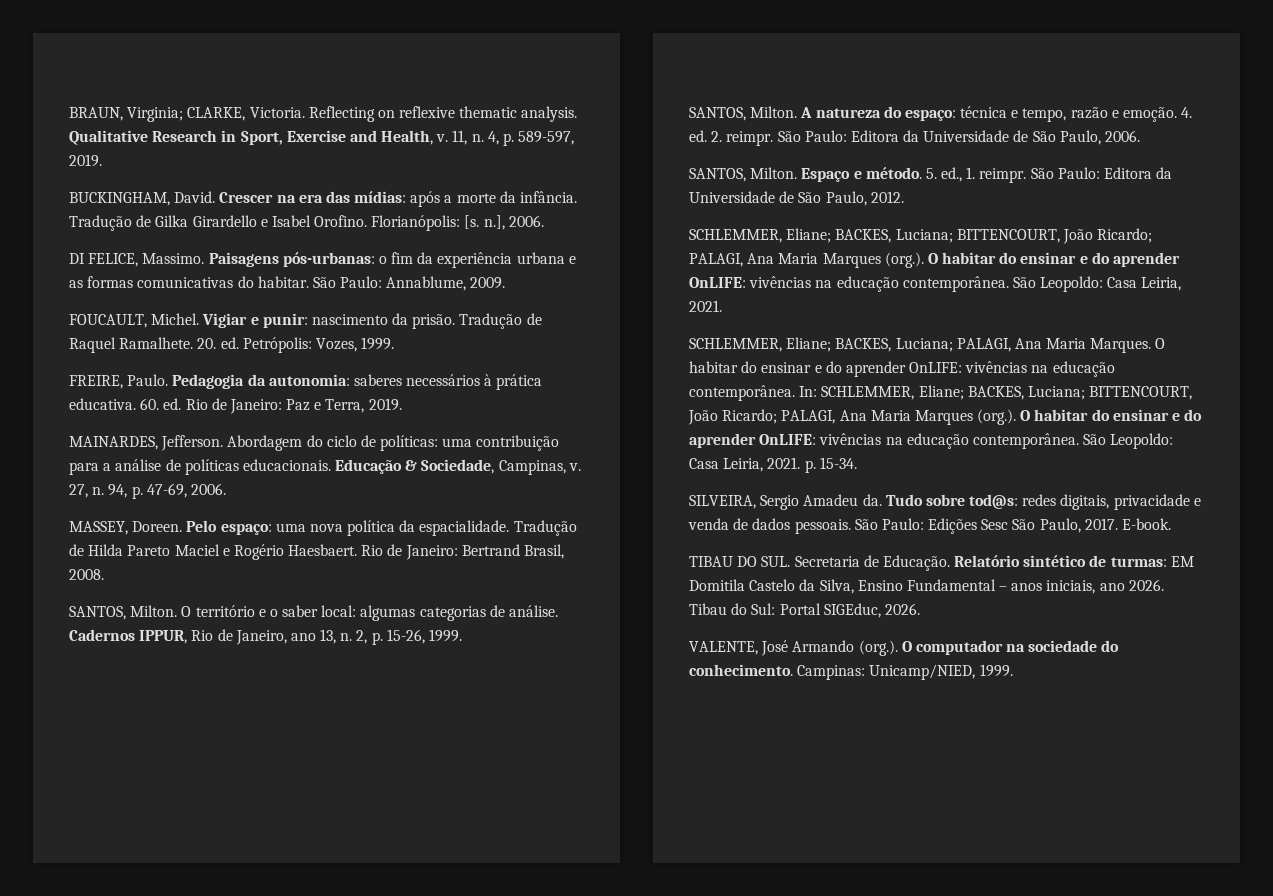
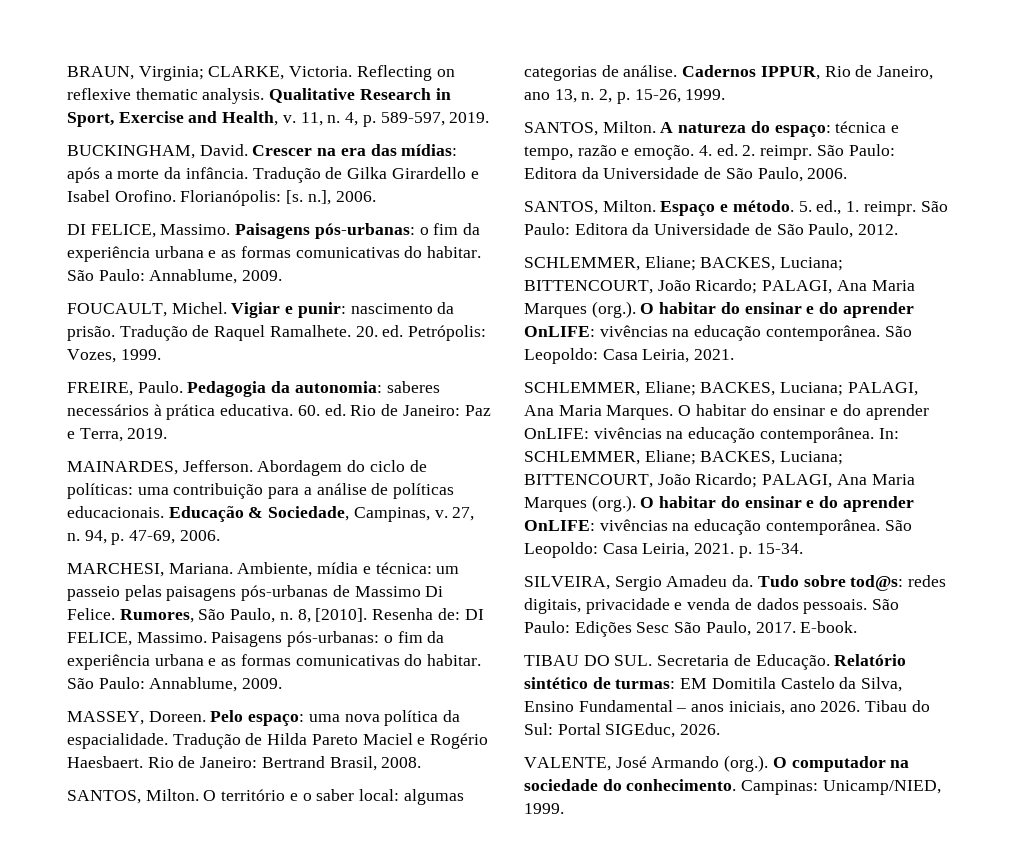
+ MARCHESI, Mariana. Ambiente, mídia e técnica: um passeio pelas paisagens pós-urbanas de Massimo Di Felice. Rumores, São Paulo, n. 8, [2010]. Resenha de: DI FELICE, Massimo. Paisagens pós-urbanas: o fim da experiência urbana e as formas comunicativas do habitar. São Paulo: Annablume, 2009.

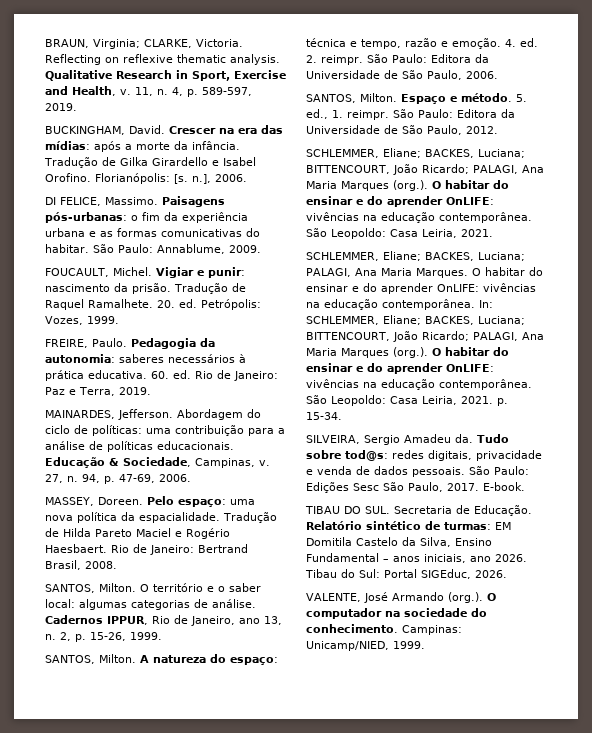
- MARCHESI, Mariana. Ambiente, mídia e técnica: um passeio pelas paisagens pós-urbanas de Massimo Di Felice. Rumores, São Paulo, n. 8, [2010]. Resenha de: DI FELICE, Massimo. Paisagens pós-urbanas: o fim da experiência urbana e as formas comunicativas do habitar. São Paulo: Annablume, 2009.

